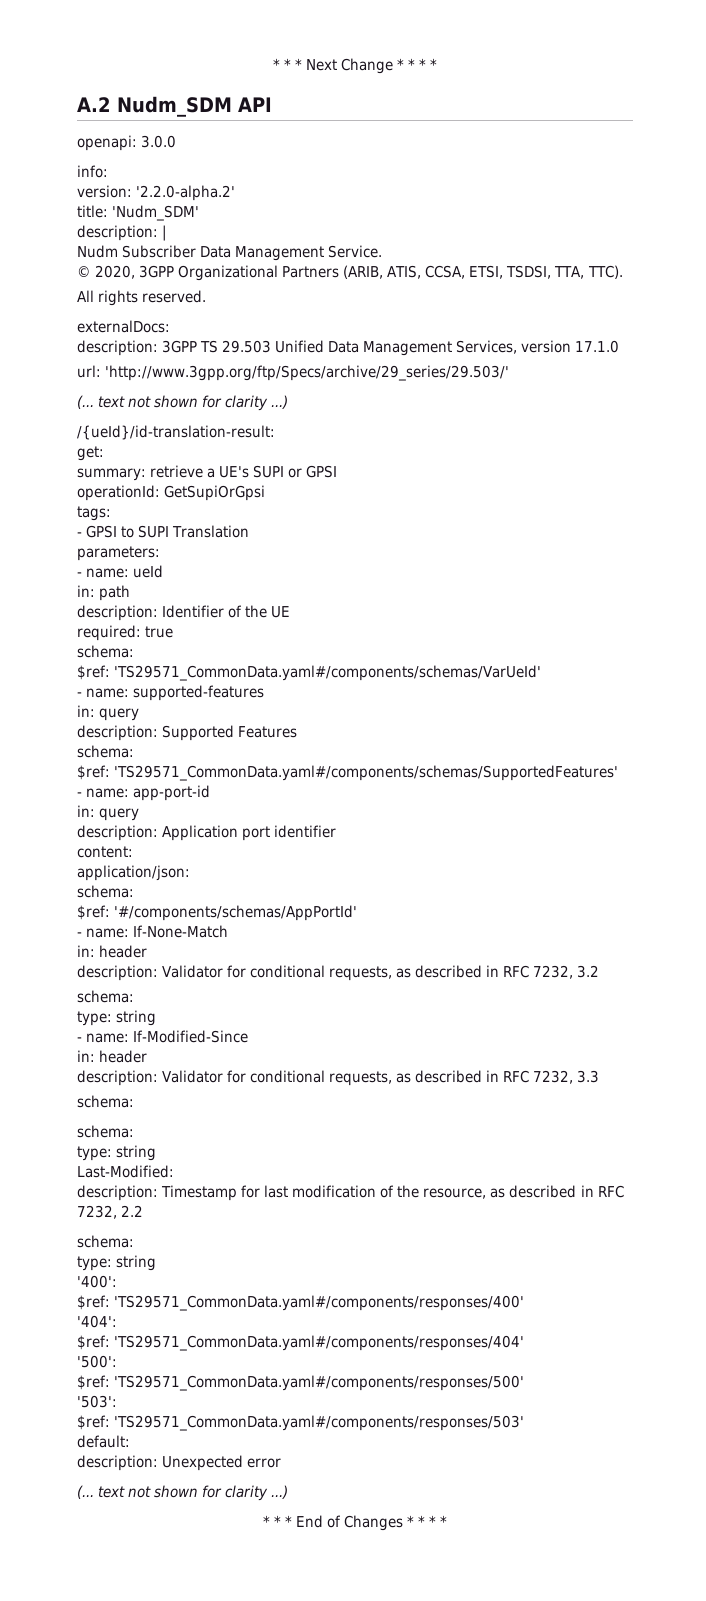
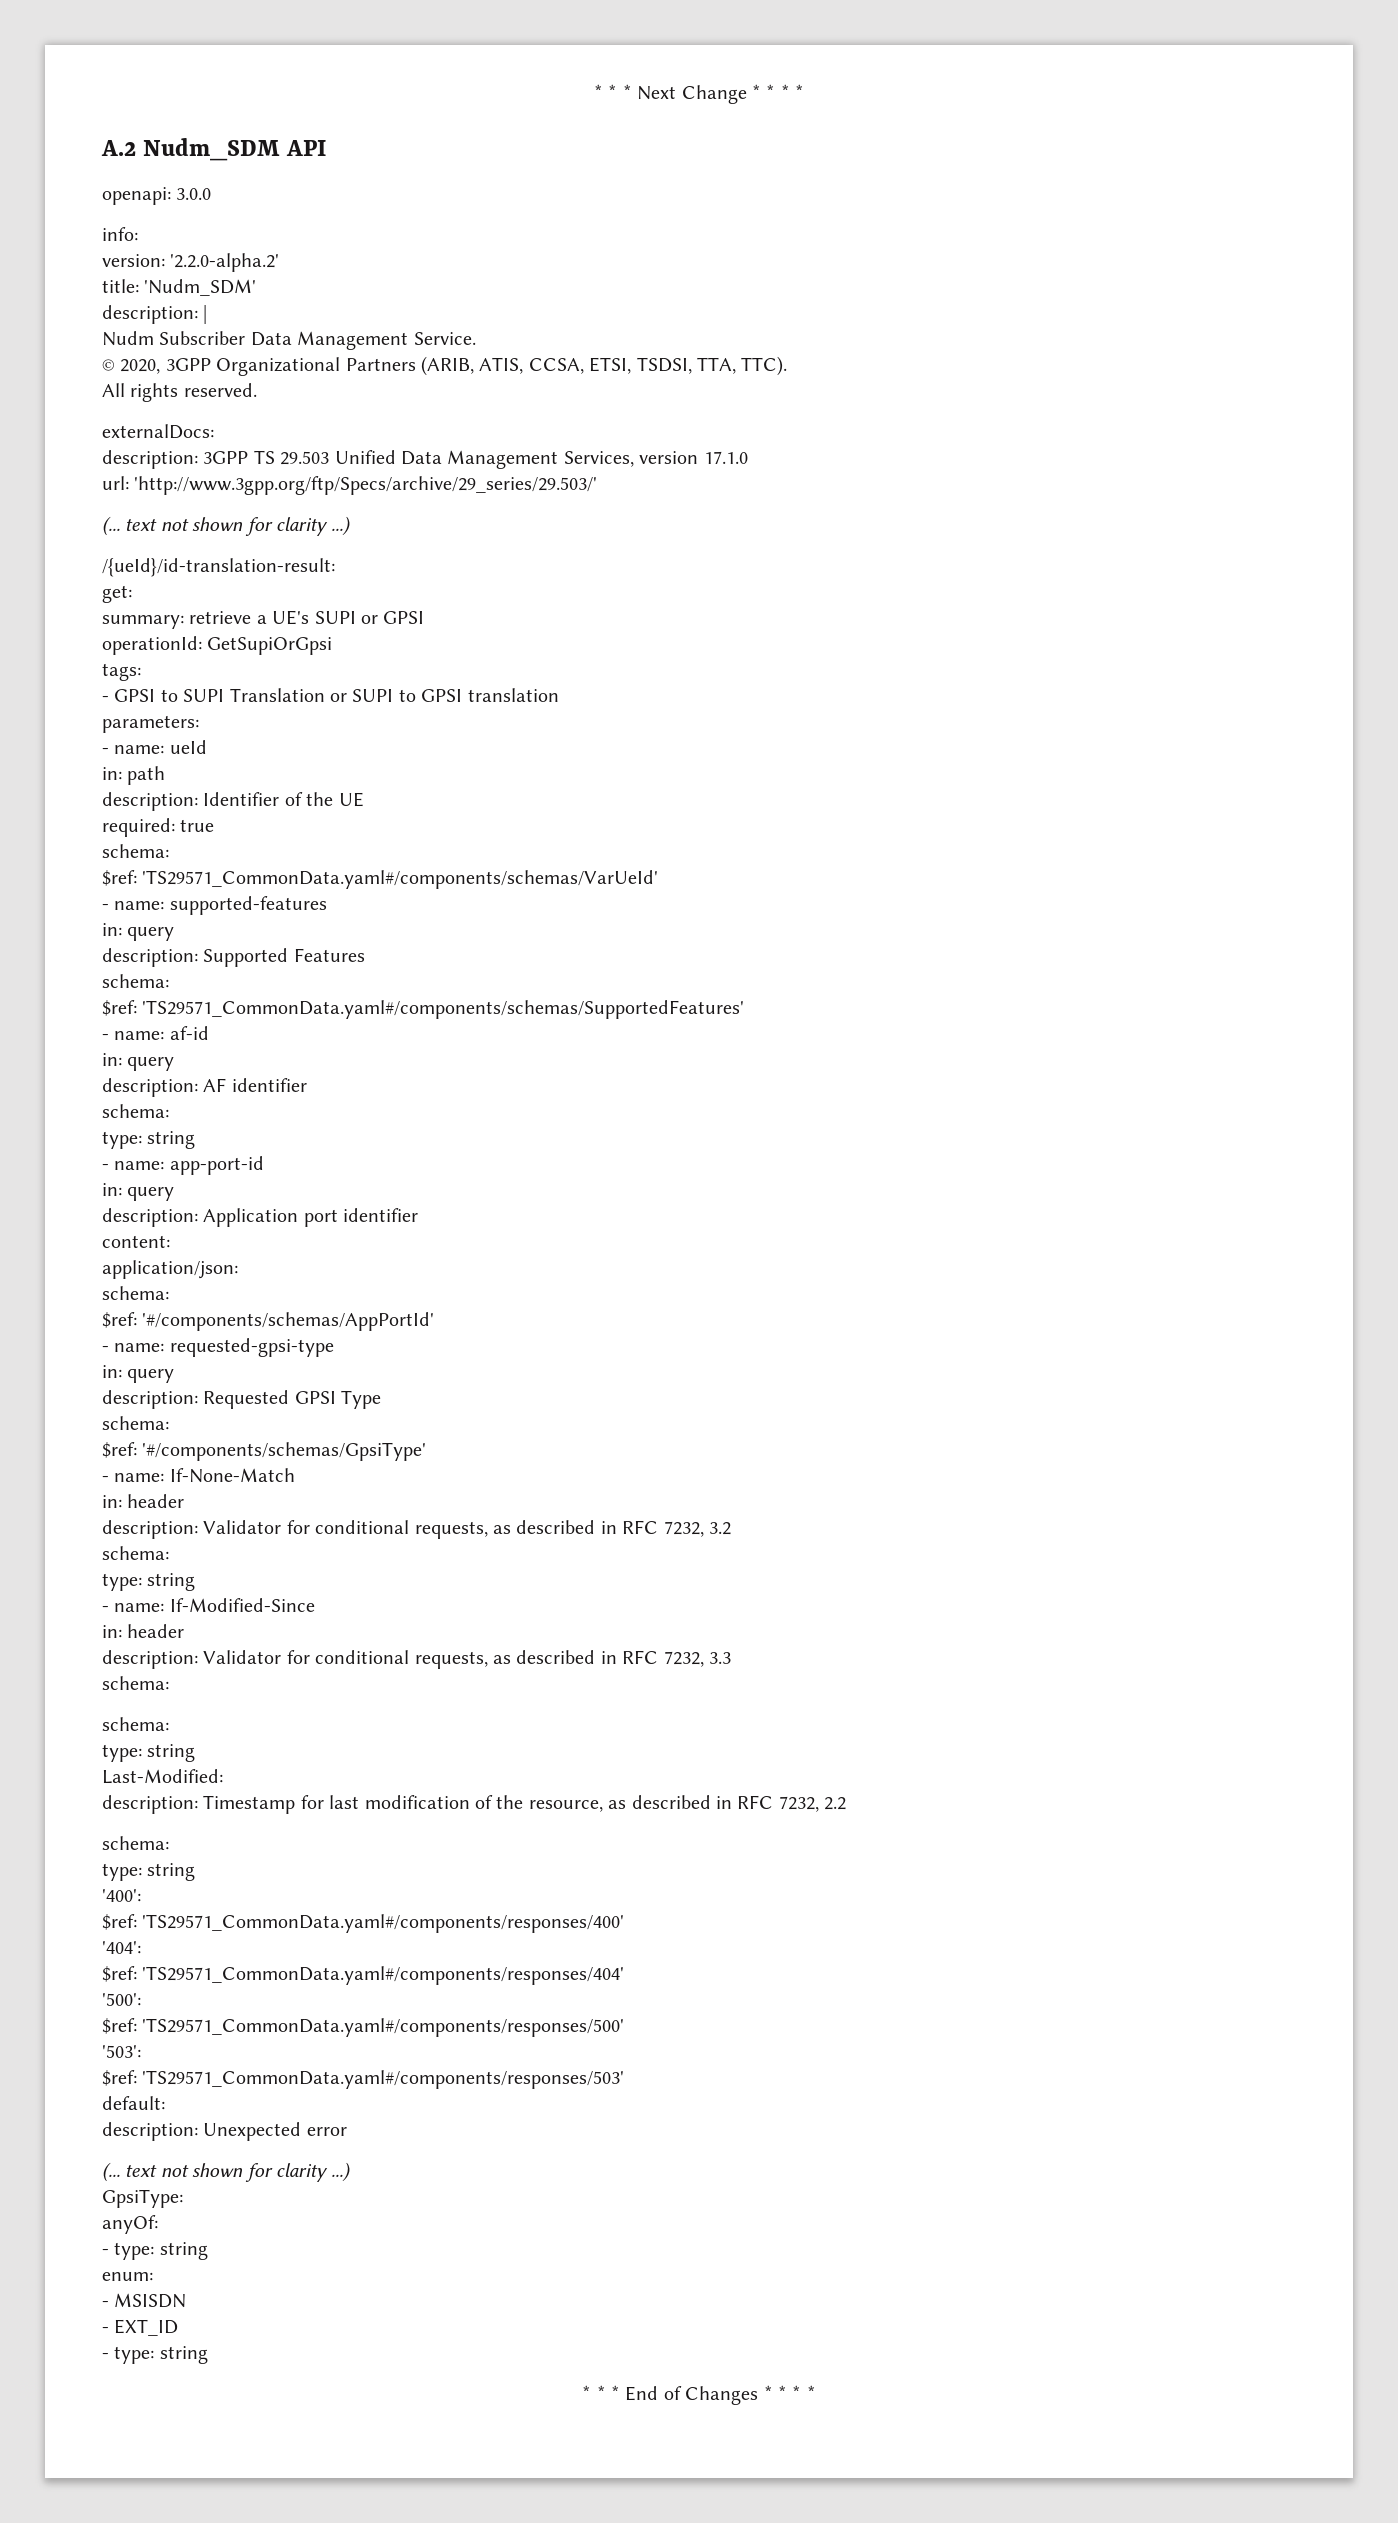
- - GPSI to SUPI Translation
+ - GPSI to SUPI Translation or SUPI to GPSI translation
+ - name: af-id
+ in: query
+ description: AF identifier
+ schema:
+ type: string
+ - name: requested-gpsi-type
+ in: query
+ description: Requested GPSI Type
+ schema:
+ $ref: '#/components/schemas/GpsiType'
+ GpsiType:
+ anyOf:
+ - type: string
+ enum:
+ - MSISDN
+ - EXT_ID
+ - type: string

